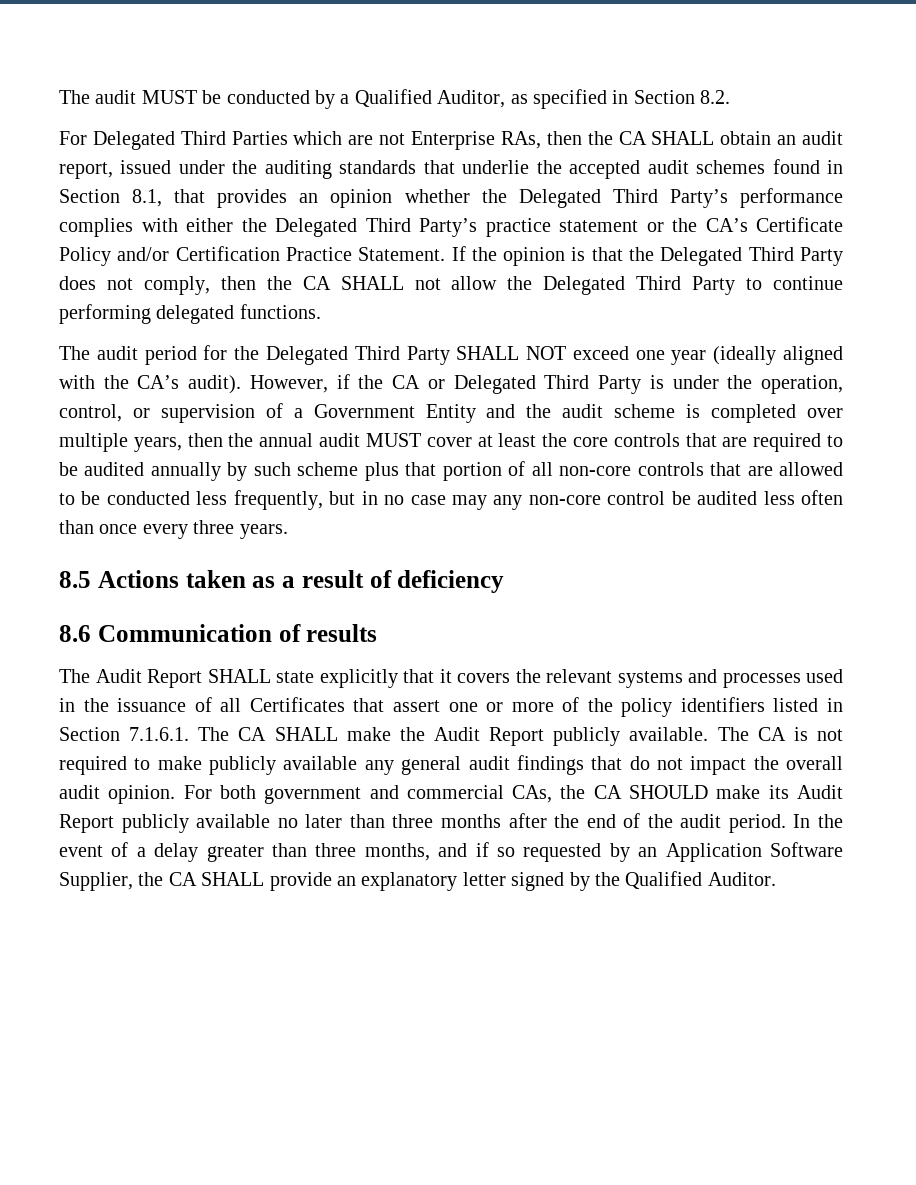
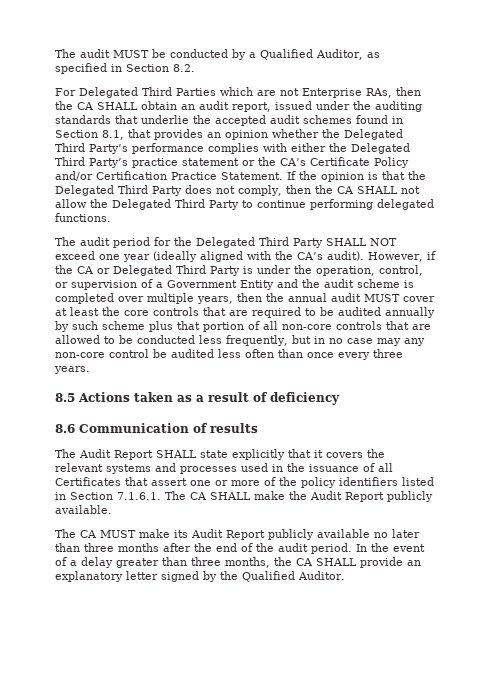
- The Audit Report SHALL state explicitly that it covers the relevant systems and processes used in the issuance of all Certificates that assert one or more of the policy identifiers listed in Section 7.1.6.1. The CA SHALL make the Audit Report publicly available. The CA is not required to make publicly available any general audit findings that do not impact the overall audit opinion. For both government and commercial CAs, the CA SHOULD make its Audit Report publicly available no later than three months after the end of the audit period.
+ The Audit Report SHALL state explicitly that it covers the relevant systems and processes used in the issuance of all Certificates that assert one or more of the policy identifiers listed in Section 7.1.6.1. The CA SHALL make the Audit Report publicly available.
+ The CA MUST make its Audit Report publicly available no later than three months after the end of the audit period.
- In the event of a delay greater than three months, and if so requested by an Application Software Supplier, the CA SHALL provide an explanatory letter signed by the Qualified Auditor.
+ In the event of a delay greater than three months, the CA SHALL provide an explanatory letter signed by the Qualified Auditor.

